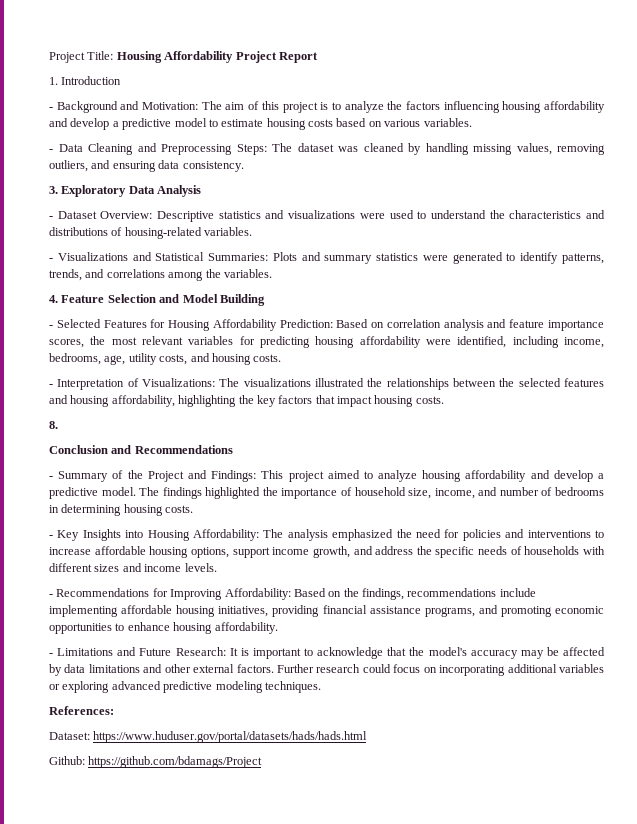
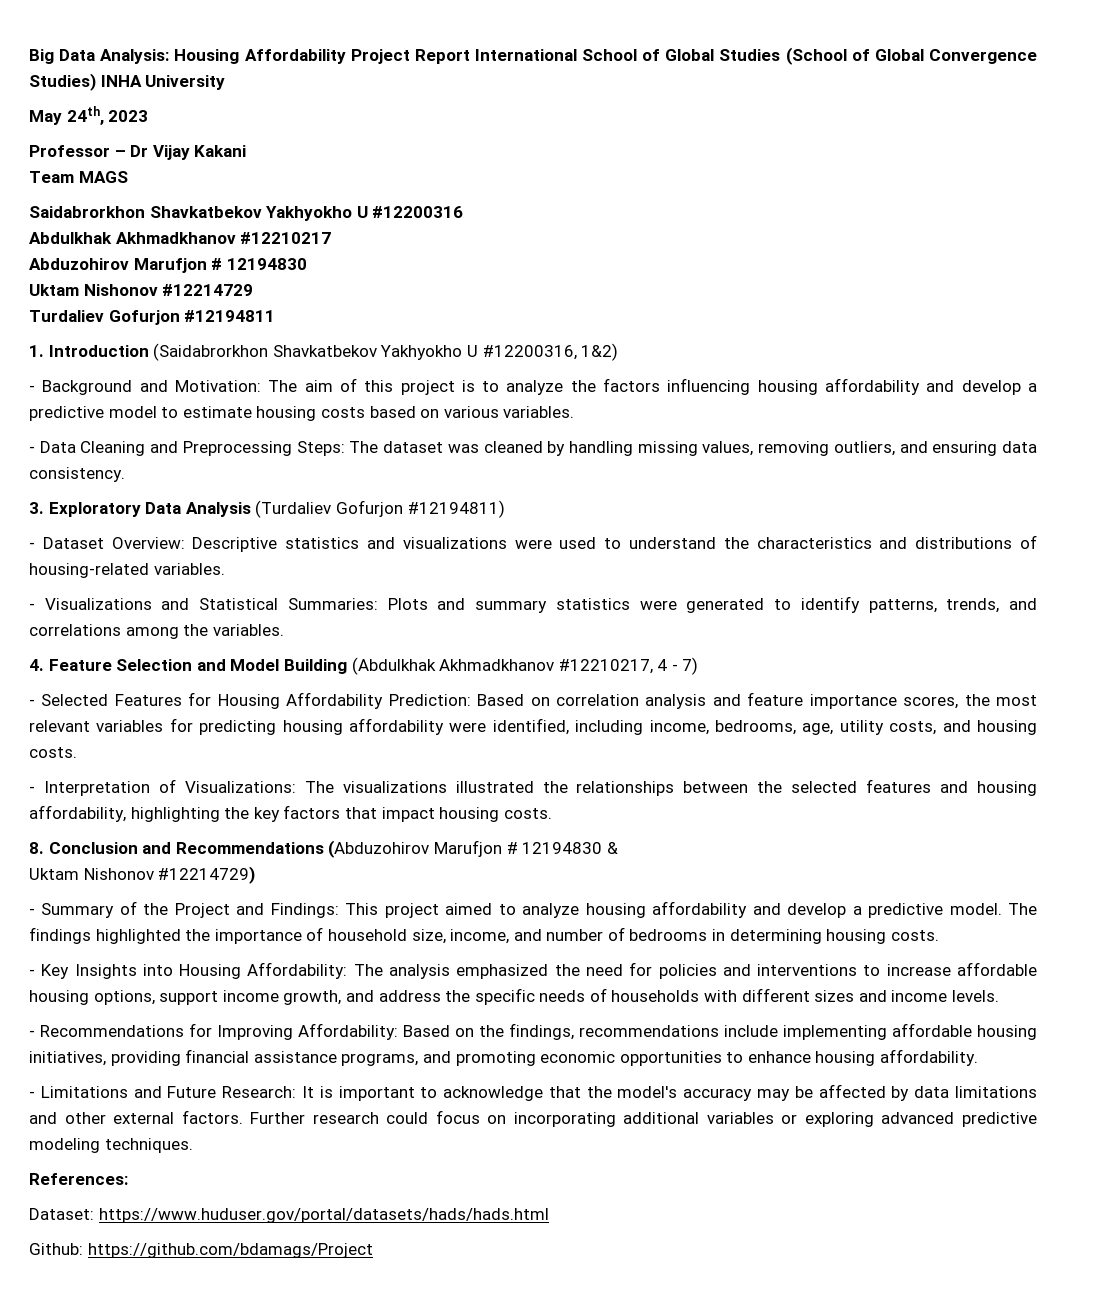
- Project Title: Housing Affordability Project Report
- 1. Introduction
+ Big Data Analysis: Housing Affordability Project Report International School of Global Studies (School of Global Convergence Studies) INHA University
+ May 24th, 2023
+ Professor – Dr Vijay Kakani
+ Team MAGS
+ Saidabrorkhon Shavkatbekov Yakhyokho U #12200316
+ Abdulkhak Akhmadkhanov #12210217
+ Abduzohirov Marufjon # 12194830
+ Uktam Nishonov #12214729
+ Turdaliev Gofurjon #12194811
+ 1. Introduction (Saidabrorkhon Shavkatbekov Yakhyokho U #12200316, 1&2)
- 3. Exploratory Data Analysis
+ 3. Exploratory Data Analysis (Turdaliev Gofurjon #12194811)
- 4. Feature Selection and Model Building
+ 4. Feature Selection and Model Building (Abdulkhak Akhmadkhanov #12210217, 4 - 7)
- 8.
- Conclusion and Recommendations
+ 8. Conclusion and Recommendations (Abduzohirov Marufjon # 12194830 &
+ Uktam Nishonov #12214729)

